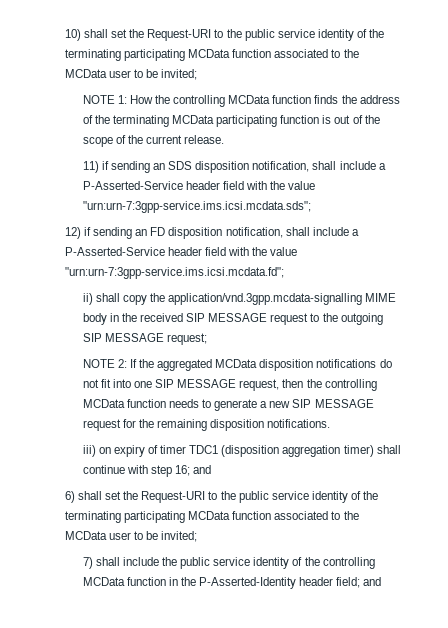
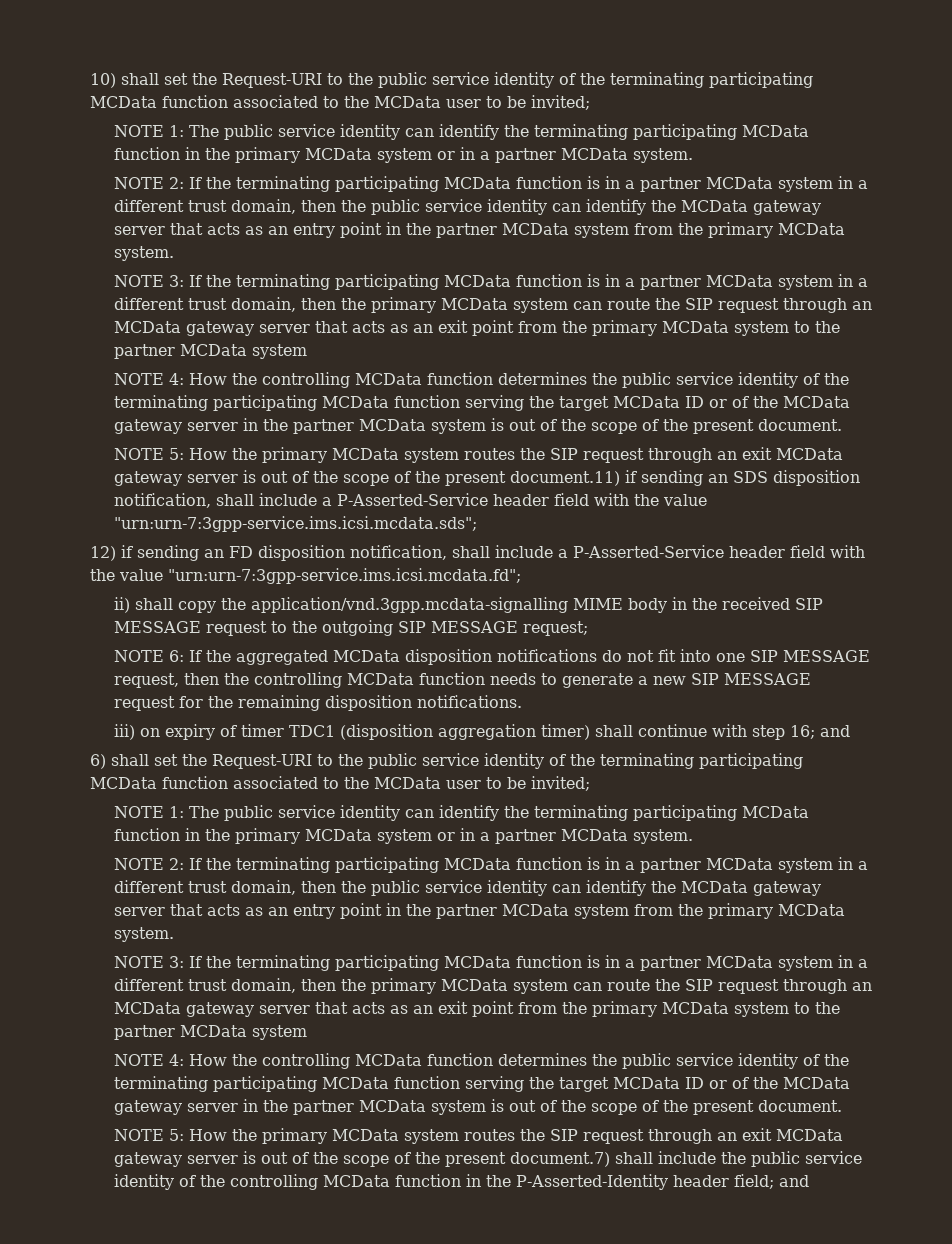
  10) shall set the Request-URI to the public service identity of the terminating participating MCData function associated to the MCData user to be invited;
- NOTE 1: How the controlling MCData function finds the address of the terminating MCData participating function is out of the scope of the current release.
- 11) if sending an SDS disposition notification, shall include a P-Asserted-Service header field with the value "urn:urn-7:3gpp-service.ims.icsi.mcdata.sds";
+ NOTE 1: The public service identity can identify the terminating participating MCData function in the primary MCData system or in a partner MCData system.
+ NOTE 2: If the terminating participating MCData function is in a partner MCData system in a different trust domain, then the public service identity can identify the MCData gateway server that acts as an entry point in the partner MCData system from the primary MCData system.
+ NOTE 3: If the terminating participating MCData function is in a partner MCData system in a different trust domain, then the primary MCData system can route the SIP request through an MCData gateway server that acts as an exit point from the primary MCData system to the partner MCData system
+ NOTE 4: How the controlling MCData function determines the public service identity of the terminating participating MCData function serving the target MCData ID or of the MCData gateway server in the partner MCData system is out of the scope of the present document.
+ NOTE 5: How the primary MCData system routes the SIP request through an exit MCData gateway server is out of the scope of the present document.11) if sending an SDS disposition notification, shall include a P-Asserted-Service header field with the value "urn:urn-7:3gpp-service.ims.icsi.mcdata.sds";
- NOTE 2: If the aggregated MCData disposition notifications do not fit into one SIP MESSAGE request, then the controlling MCData function needs to generate a new SIP MESSAGE request for the remaining disposition notifications.
+ NOTE 6: If the aggregated MCData disposition notifications do not fit into one SIP MESSAGE request, then the controlling MCData function needs to generate a new SIP MESSAGE request for the remaining disposition notifications.
  6) shall set the Request-URI to the public service identity of the terminating participating MCData function associated to the MCData user to be invited;
- 7) shall include the public service identity of the controlling MCData function in the P-Asserted-Identity header field; and
+ NOTE 1: The public service identity can identify the terminating participating MCData function in the primary MCData system or in a partner MCData system.
+ NOTE 2: If the terminating participating MCData function is in a partner MCData system in a different trust domain, then the public service identity can identify the MCData gateway server that acts as an entry point in the partner MCData system from the primary MCData system.
+ NOTE 3: If the terminating participating MCData function is in a partner MCData system in a different trust domain, then the primary MCData system can route the SIP request through an MCData gateway server that acts as an exit point from the primary MCData system to the partner MCData system
+ NOTE 4: How the controlling MCData function determines the public service identity of the terminating participating MCData function serving the target MCData ID or of the MCData gateway server in the partner MCData system is out of the scope of the present document.
+ NOTE 5: How the primary MCData system routes the SIP request through an exit MCData gateway server is out of the scope of the present document.7) shall include the public service identity of the controlling MCData function in the P-Asserted-Identity header field; and

